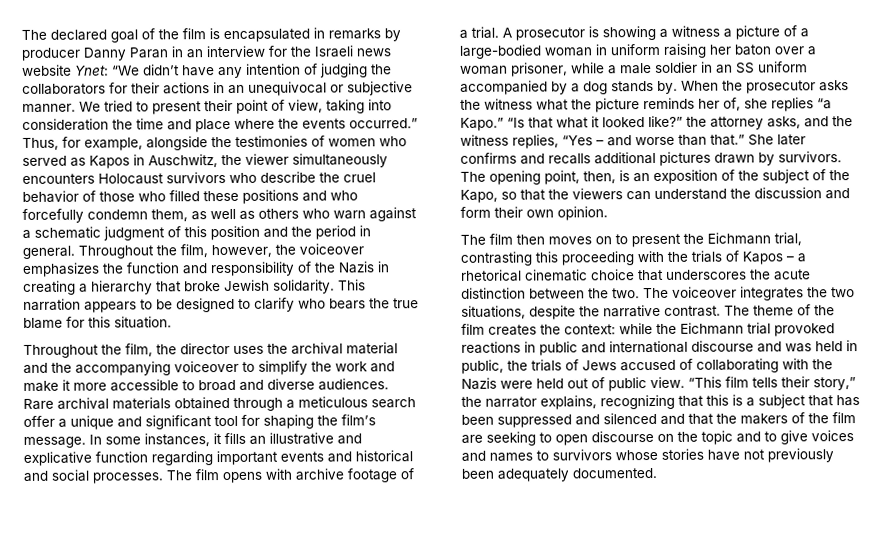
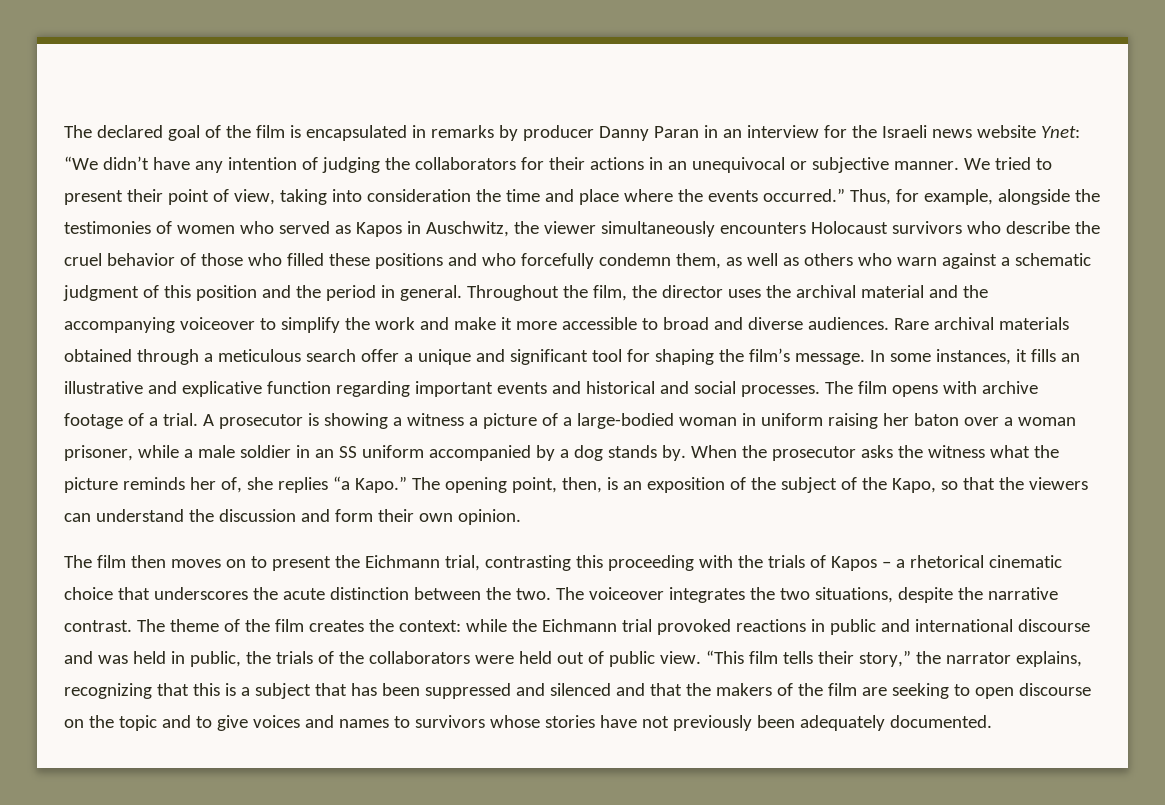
- Throughout the film, however, the voiceover emphasizes the function and responsibility of the Nazis in creating a hierarchy that broke Jewish solidarity. This narration appears to be designed to clarify who bears the true blame for this situation.
- “Is that what it looked like?” the attorney asks, and the witness replies, “Yes – and worse than that.” She later confirms and recalls additional pictures drawn by survivors.
- The theme of the film creates the context: while the Eichmann trial provoked reactions in public and international discourse and was held in public, the trials of Jews accused of collaborating with the Nazis were held out of public view.
+ The theme of the film creates the context: while the Eichmann trial provoked reactions in public and international discourse and was held in public, the trials of the collaborators were held out of public view.

